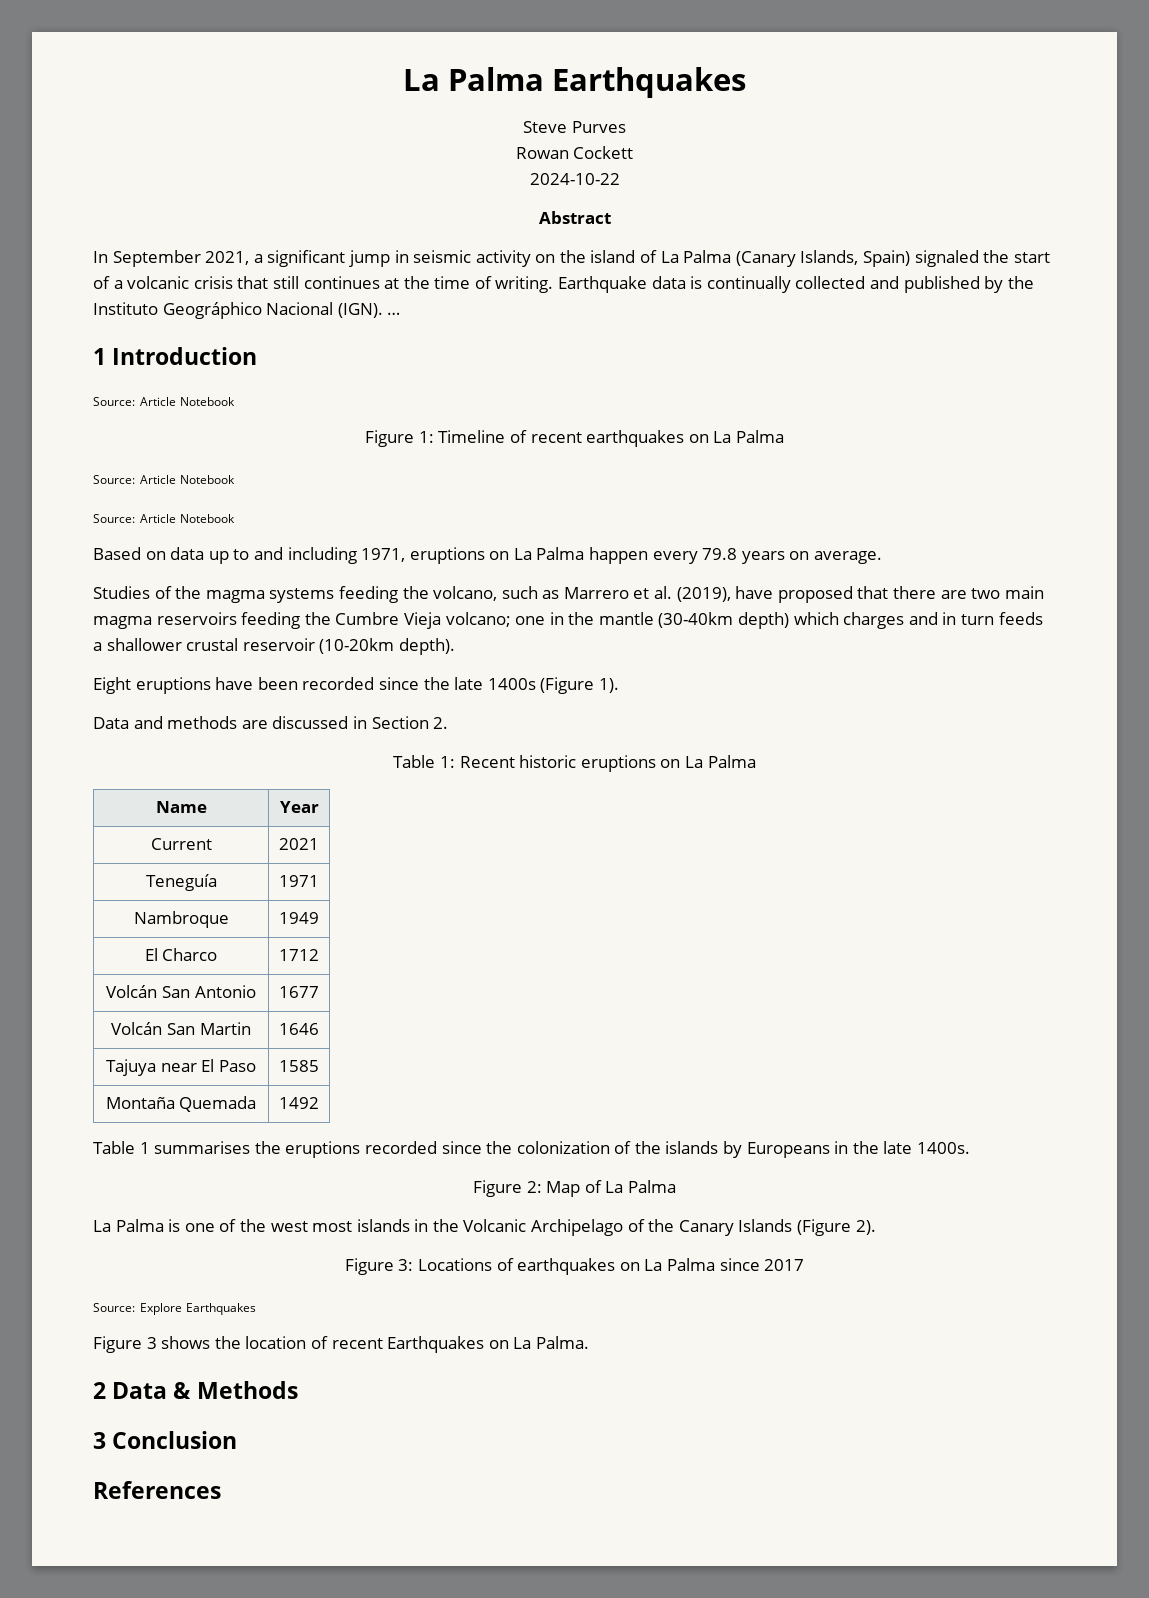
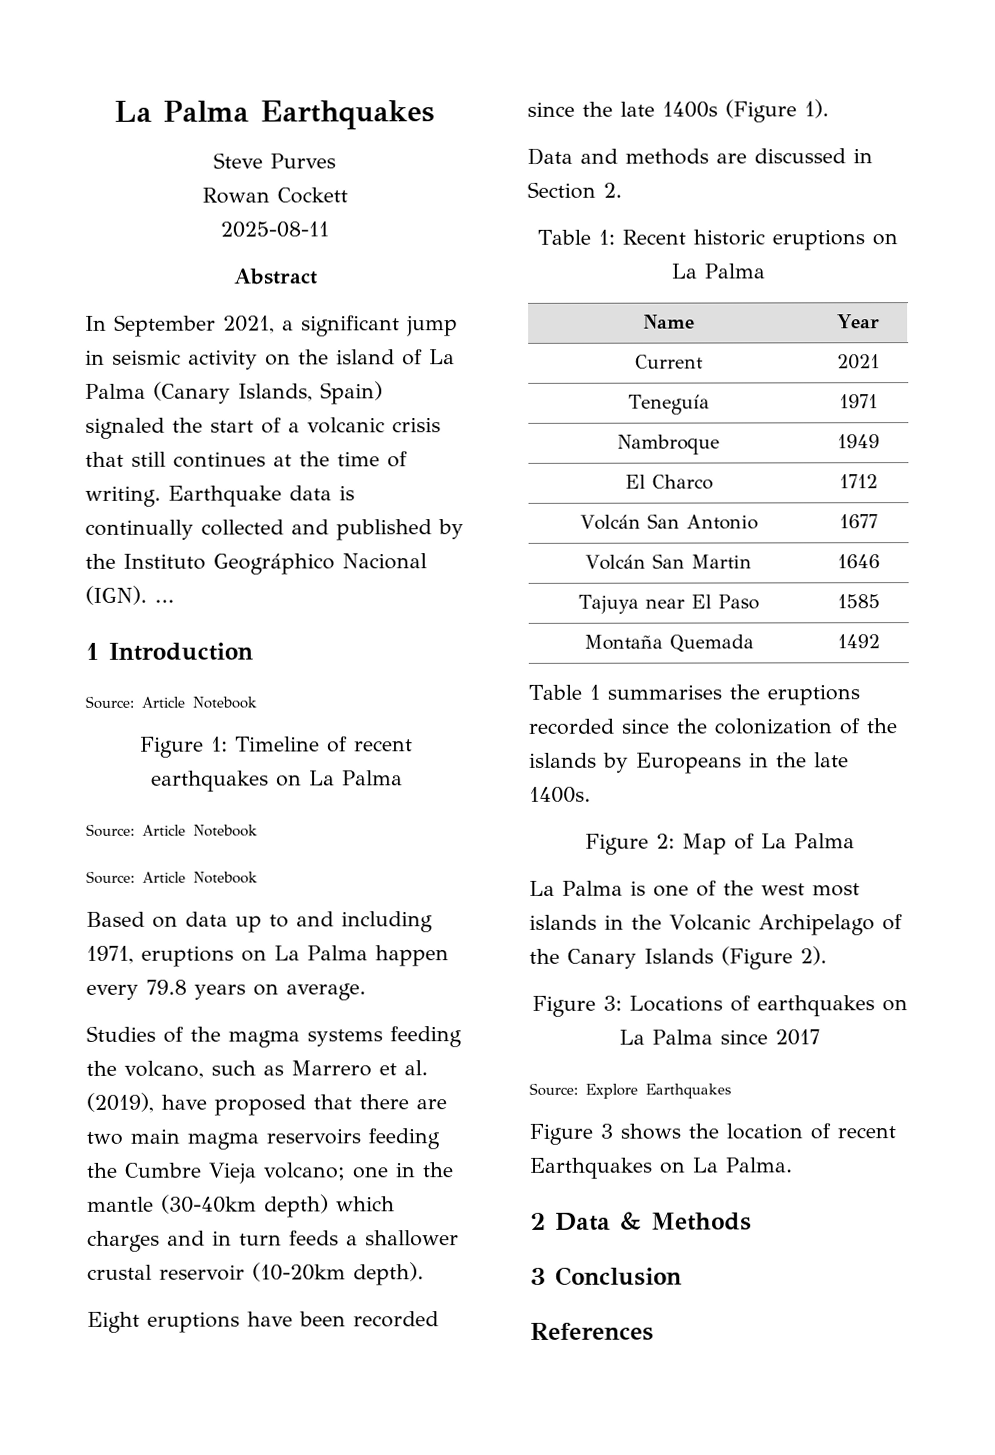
- 2024-10-22
+ 2025-08-11

